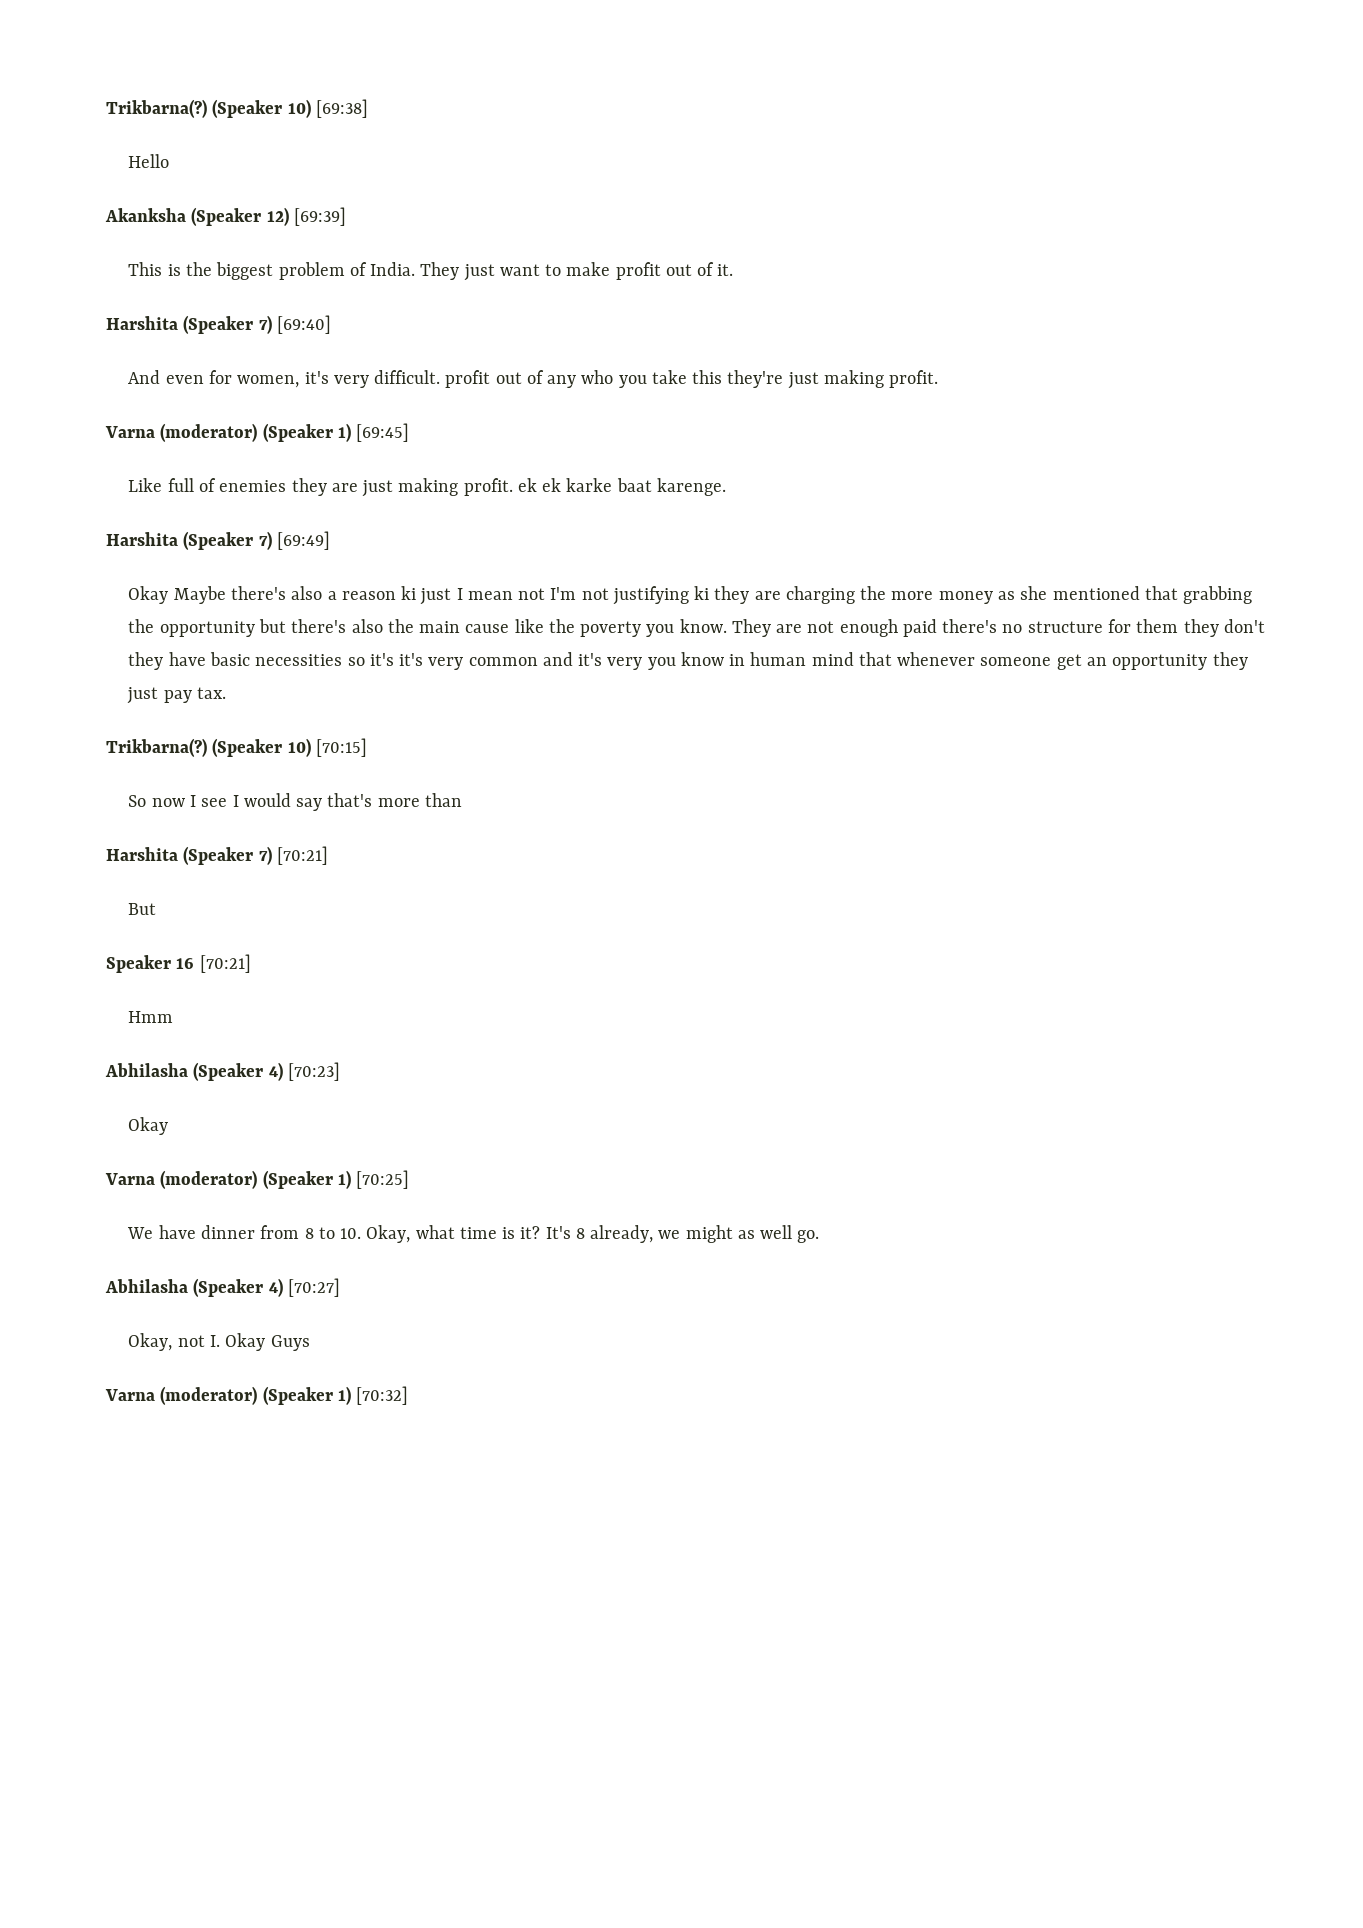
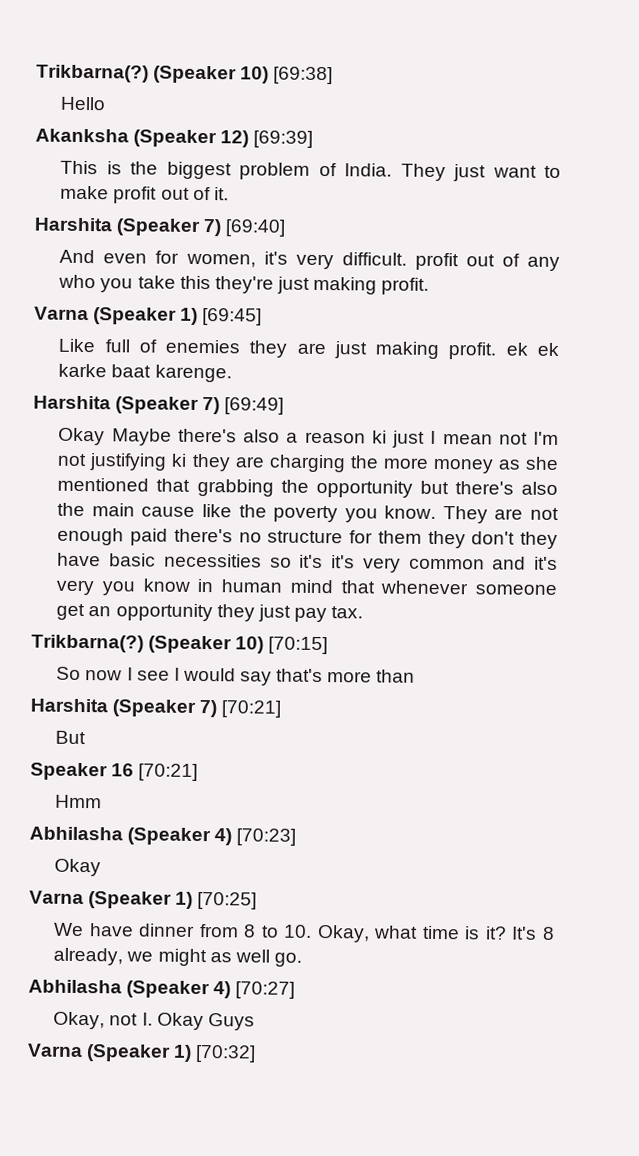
- Varna (moderator) (Speaker 1) [69:45]
+ Varna (Speaker 1) [69:45]
- Varna (moderator) (Speaker 1) [70:25]
+ Varna (Speaker 1) [70:25]
- Varna (moderator) (Speaker 1) [70:32]
+ Varna (Speaker 1) [70:32]

